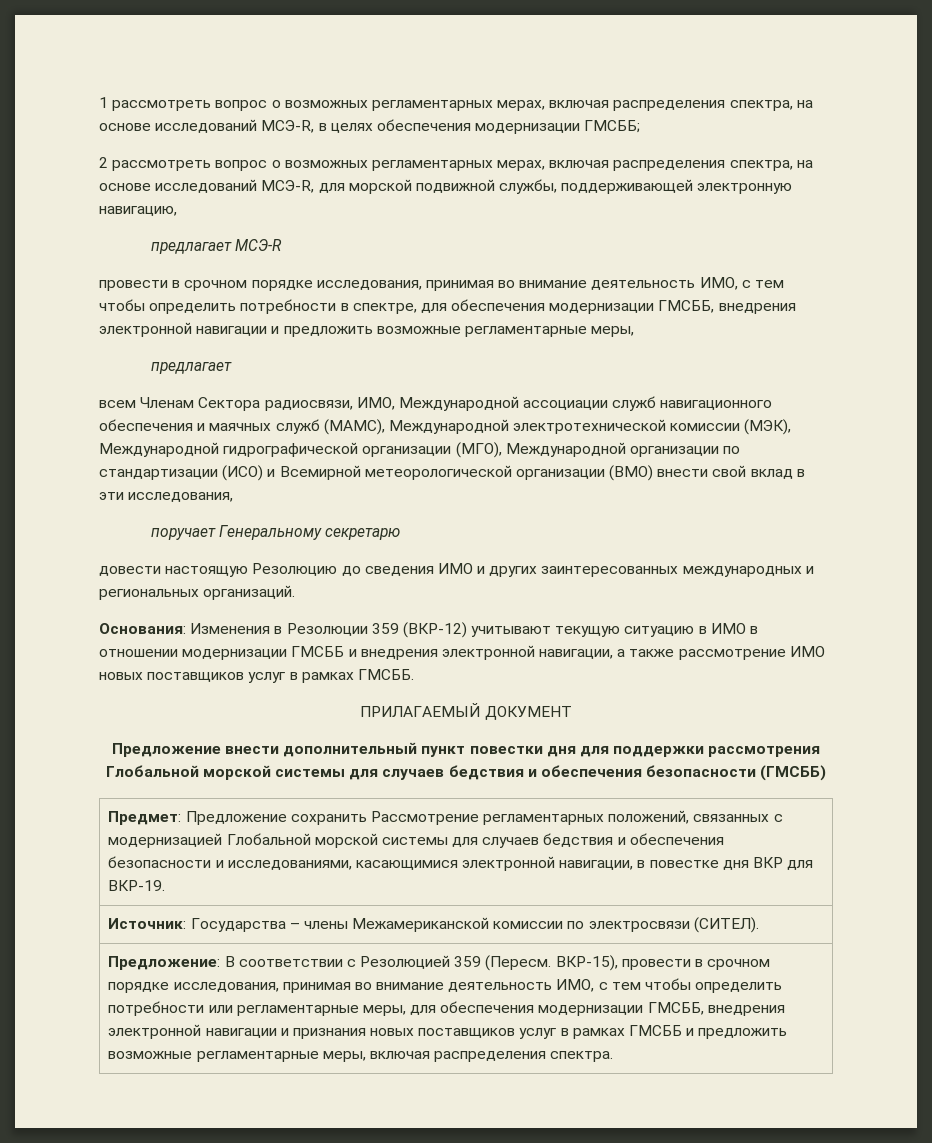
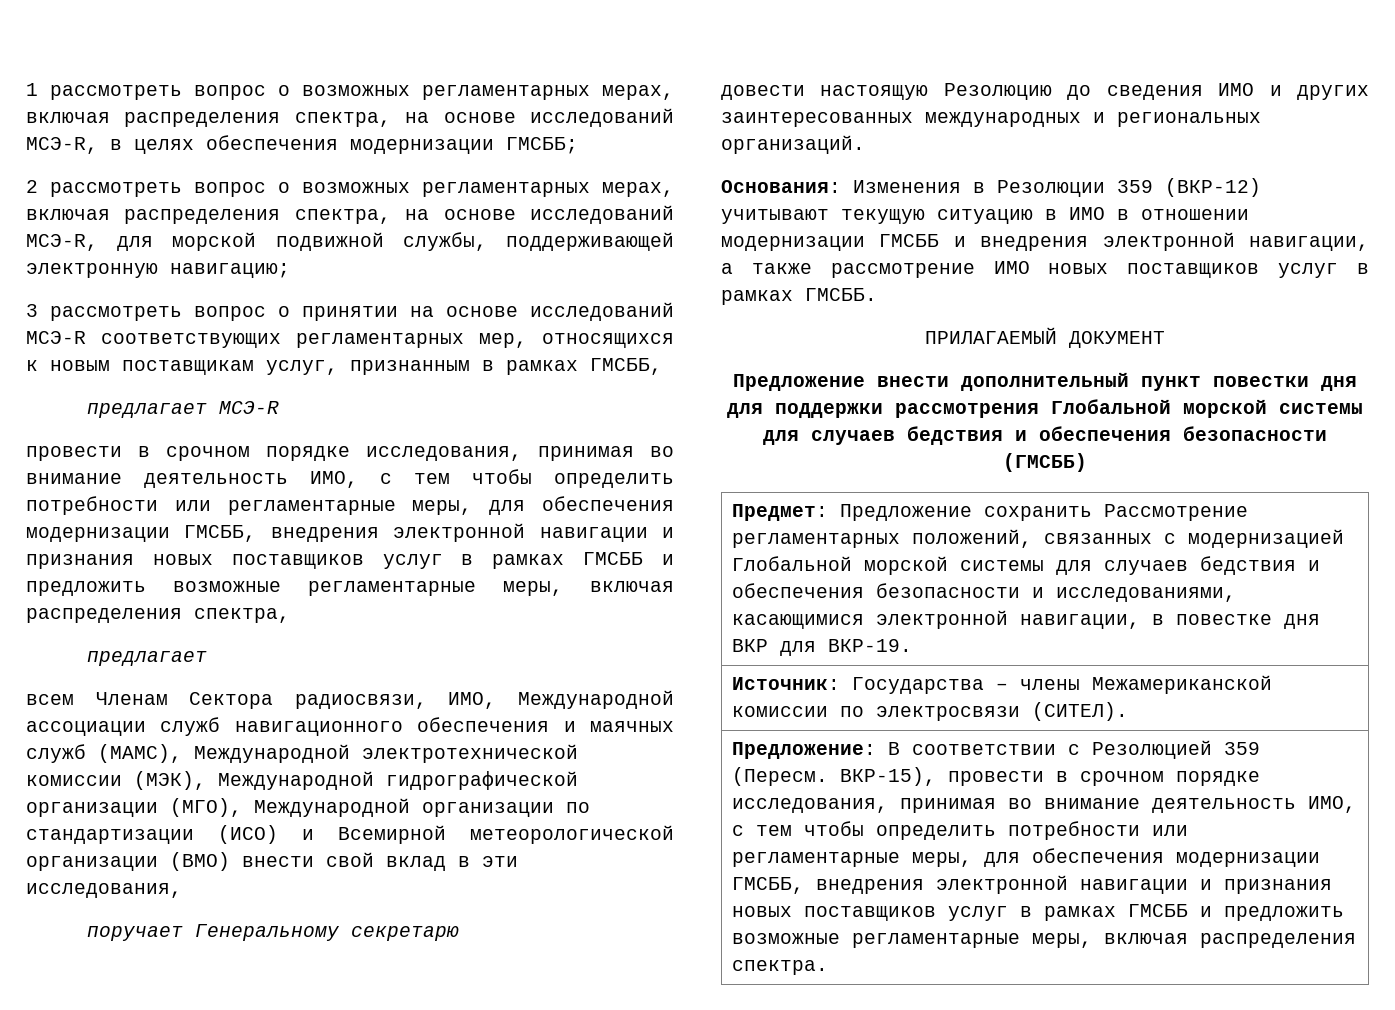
- 2 рассмотреть вопрос о возможных регламентарных мерах, включая распределения спектра, на основе исследований МСЭ-R, для морской подвижной службы, поддерживающей электронную навигацию,
+ 2 рассмотреть вопрос о возможных регламентарных мерах, включая распределения спектра, на основе исследований МСЭ-R, для морской подвижной службы, поддерживающей электронную навигацию;
+ 3 рассмотреть вопрос о принятии на основе исследований МСЭ-R соответствующих регламентарных мер, относящихся к новым поставщикам услуг, признанным в рамках ГМСББ,
- провести в срочном порядке исследования, принимая во внимание деятельность ИМО, с тем чтобы определить потребности в спектре, для обеспечения модернизации ГМСББ, внедрения электронной навигации и предложить возможные регламентарные меры,
+ провести в срочном порядке исследования, принимая во внимание деятельность ИМО, с тем чтобы определить потребности или регламентарные меры, для обеспечения модернизации ГМСББ, внедрения электронной навигации и признания новых поставщиков услуг в рамках ГМСББ и предложить возможные регламентарные меры, включая распределения спектра,

